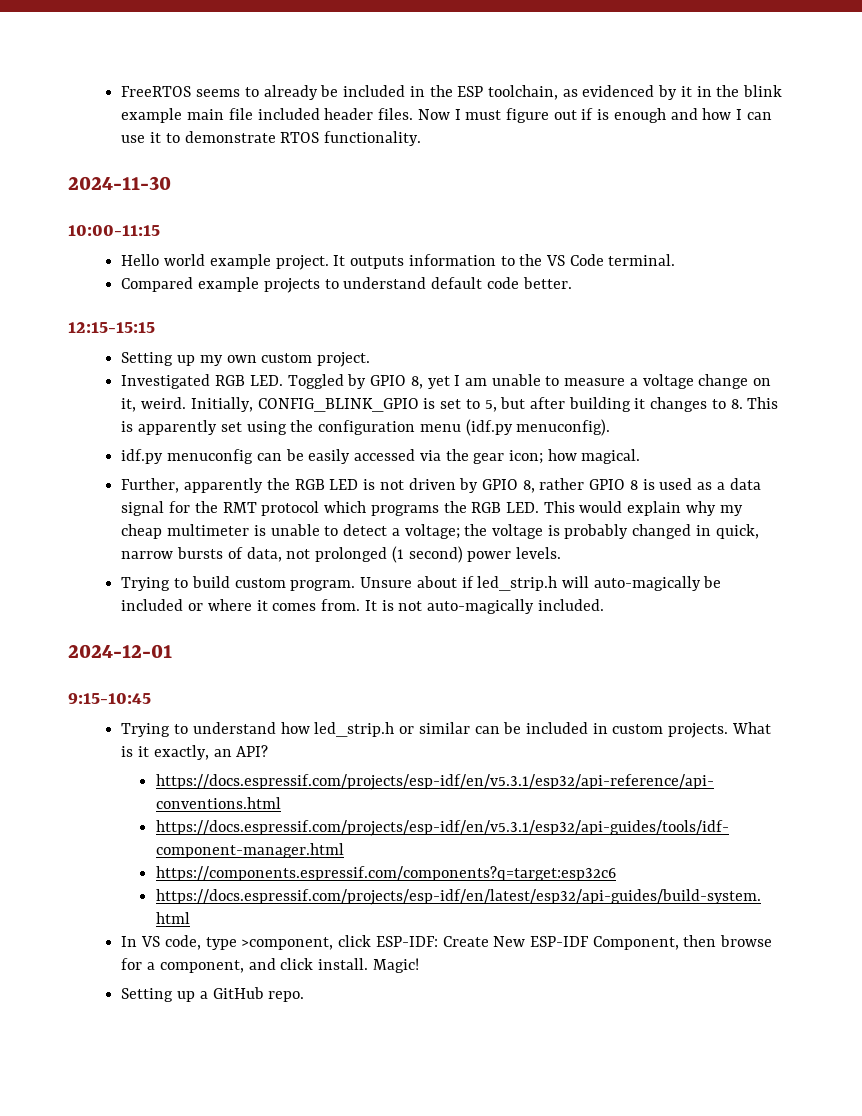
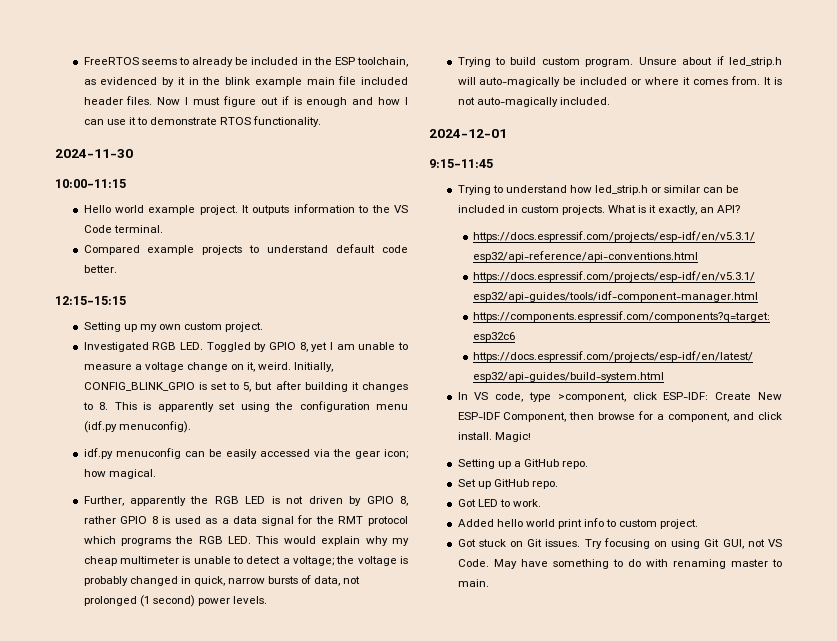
- 9:15-10:45
+ 9:15-11:45
+ Set up GitHub repo.
+ Got LED to work.
+ Added hello world print info to custom project.
+ Got stuck on Git issues. Try focusing on using Git GUI, not VS Code. May have something to do with renaming master to main.

